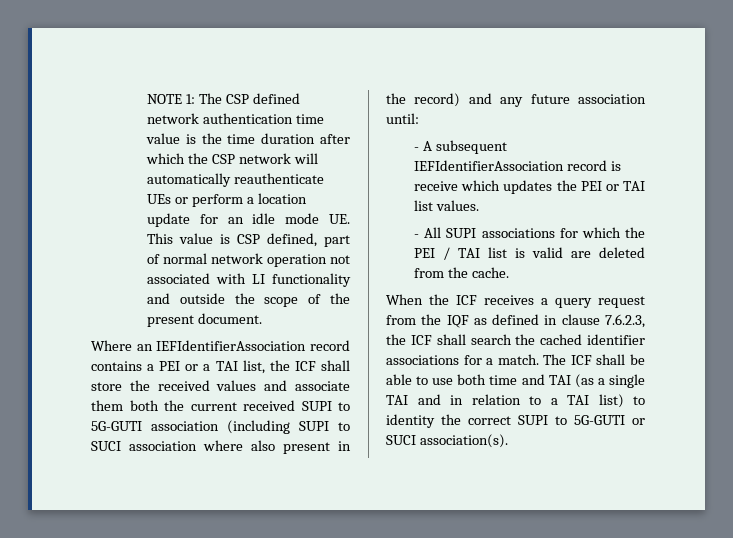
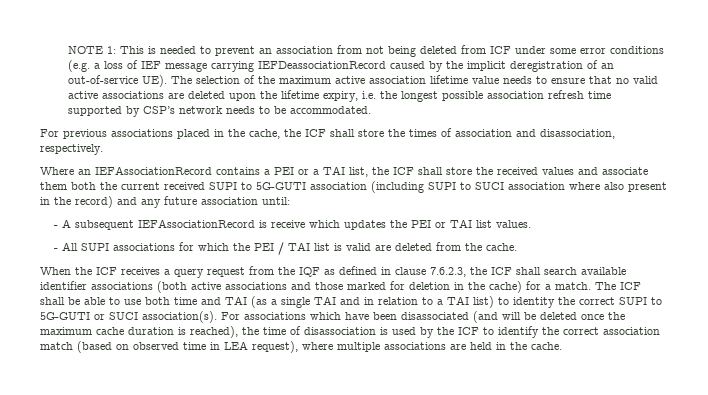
- NOTE 1: The CSP defined network authentication time value is the time duration after which the CSP network will automatically reauthenticate UEs or perform a location update for an idle mode UE. This value is CSP defined, part of normal network operation not associated with LI functionality and outside the scope of the present document.
+ NOTE 1: This is needed to prevent an association from not being deleted from ICF under some error conditions (e.g. a loss of IEF message carrying IEFDeassociationRecord caused by the implicit deregistration of an out-of-service UE). The selection of the maximum active association lifetime value needs to ensure that no valid active associations are deleted upon the lifetime expiry, i.e. the longest possible association refresh time supported by CSP’s network needs to be accommodated.
+ For previous associations placed in the cache, the ICF shall store the times of association and disassociation, respectively.
- Where an IEFIdentifierAssociation record contains a PEI or a TAI list, the ICF shall store the received values and associate them both the current received SUPI to 5G-GUTI association (including SUPI to SUCI association where also present in the record) and any future association until:
+ Where an IEFAssociationRecord contains a PEI or a TAI list, the ICF shall store the received values and associate them both the current received SUPI to 5G-GUTI association (including SUPI to SUCI association where also present in the record) and any future association until:
- - A subsequent IEFIdentifierAssociation record is receive which updates the PEI or TAI list values.
+ - A subsequent IEFAssociationRecord is receive which updates the PEI or TAI list values.
- When the ICF receives a query request from the IQF as defined in clause 7.6.2.3, the ICF shall search the cached identifier associations for a match.
+ When the ICF receives a query request from the IQF as defined in clause 7.6.2.3, the ICF shall search available identifier associations (both active associations and those marked for deletion in the cache) for a match.
+ For associations which have been disassociated (and will be deleted once the maximum cache duration is reached), the time of disassociation is used by the ICF to identify the correct association match (based on observed time in LEA request), where multiple associations are held in the cache.

